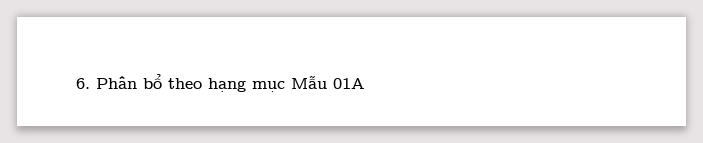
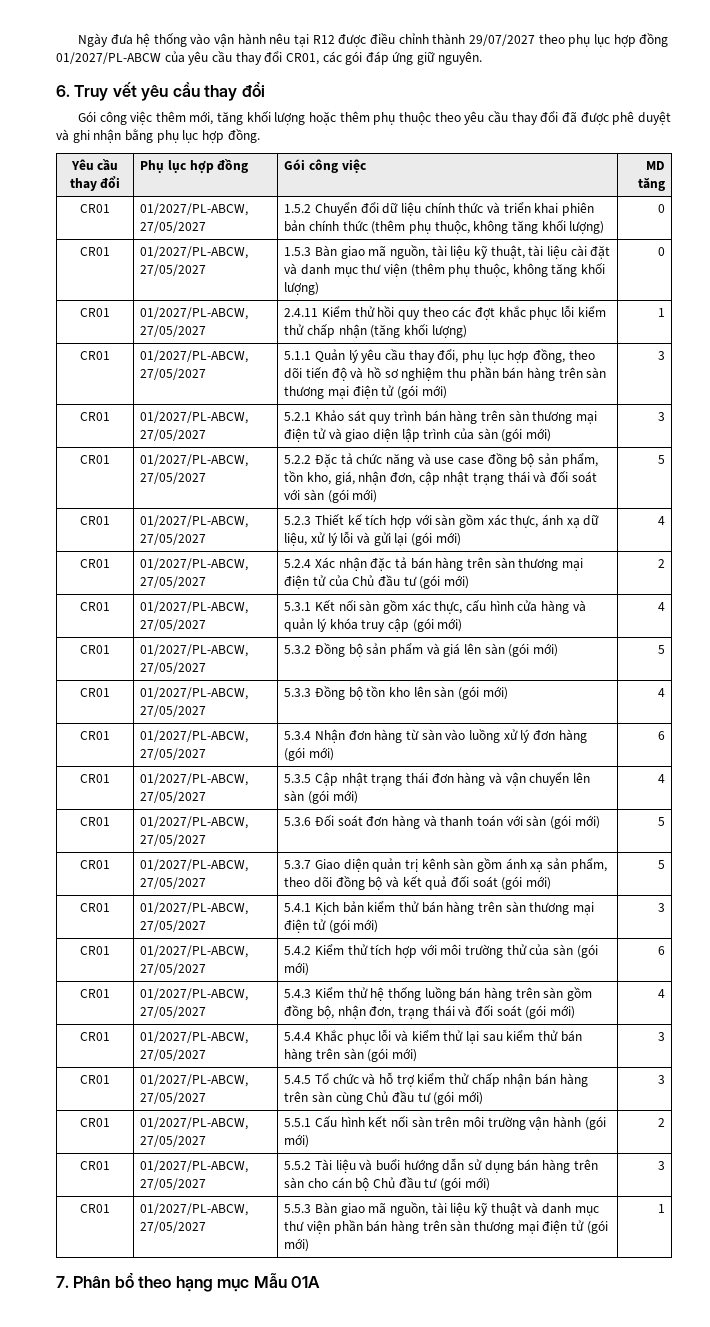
- 6. Phân bổ theo hạng mục Mẫu 01A
+ Ngày đưa hệ thống vào vận hành nêu tại R12 được điều chỉnh thành 29/07/2027 theo phụ lục hợp đồng 01/2027/PL-ABCW của yêu cầu thay đổi CR01, các gói đáp ứng giữ nguyên.
+ 6. Truy vết yêu cầu thay đổi
+ Gói công việc thêm mới, tăng khối lượng hoặc thêm phụ thuộc theo yêu cầu thay đổi đã được phê duyệt và ghi nhận bằng phụ lục hợp đồng.
+ Yêu cầu thay đổi | Phụ lục hợp đồng | Gói công việc | MD tăng
+ CR01 | 01/2027/PL-ABCW, 27/05/2027 | 1.5.2 Chuyển đổi dữ liệu chính thức và triển khai phiên bản chính thức (thêm phụ thuộc, không tăng khối lượng) | 0
+ CR01 | 01/2027/PL-ABCW, 27/05/2027 | 1.5.3 Bàn giao mã nguồn, tài liệu kỹ thuật, tài liệu cài đặt và danh mục thư viện (thêm phụ thuộc, không tăng khối lượng) | 0
+ CR01 | 01/2027/PL-ABCW, 27/05/2027 | 2.4.11 Kiểm thử hồi quy theo các đợt khắc phục lỗi kiểm thử chấp nhận (tăng khối lượng) | 1
+ CR01 | 01/2027/PL-ABCW, 27/05/2027 | 5.1.1 Quản lý yêu cầu thay đổi, phụ lục hợp đồng, theo dõi tiến độ và hồ sơ nghiệm thu phần bán hàng trên sàn thương mại điện tử (gói mới) | 3
+ CR01 | 01/2027/PL-ABCW, 27/05/2027 | 5.2.1 Khảo sát quy trình bán hàng trên sàn thương mại điện tử và giao diện lập trình của sàn (gói mới) | 3
+ CR01 | 01/2027/PL-ABCW, 27/05/2027 | 5.2.2 Đặc tả chức năng và use case đồng bộ sản phẩm, tồn kho, giá, nhận đơn, cập nhật trạng thái và đối soát với sàn (gói mới) | 5
+ CR01 | 01/2027/PL-ABCW, 27/05/2027 | 5.2.3 Thiết kế tích hợp với sàn gồm xác thực, ánh xạ dữ liệu, xử lý lỗi và gửi lại (gói mới) | 4
+ CR01 | 01/2027/PL-ABCW, 27/05/2027 | 5.2.4 Xác nhận đặc tả bán hàng trên sàn thương mại điện tử của Chủ đầu tư (gói mới) | 2
+ CR01 | 01/2027/PL-ABCW, 27/05/2027 | 5.3.1 Kết nối sàn gồm xác thực, cấu hình cửa hàng và quản lý khóa truy cập (gói mới) | 4
+ CR01 | 01/2027/PL-ABCW, 27/05/2027 | 5.3.2 Đồng bộ sản phẩm và giá lên sàn (gói mới) | 5
+ CR01 | 01/2027/PL-ABCW, 27/05/2027 | 5.3.3 Đồng bộ tồn kho lên sàn (gói mới) | 4
+ CR01 | 01/2027/PL-ABCW, 27/05/2027 | 5.3.4 Nhận đơn hàng từ sàn vào luồng xử lý đơn hàng (gói mới) | 6
+ CR01 | 01/2027/PL-ABCW, 27/05/2027 | 5.3.5 Cập nhật trạng thái đơn hàng và vận chuyển lên sàn (gói mới) | 4
+ CR01 | 01/2027/PL-ABCW, 27/05/2027 | 5.3.6 Đối soát đơn hàng và thanh toán với sàn (gói mới) | 5
+ CR01 | 01/2027/PL-ABCW, 27/05/2027 | 5.3.7 Giao diện quản trị kênh sàn gồm ánh xạ sản phẩm, theo dõi đồng bộ và kết quả đối soát (gói mới) | 5
+ CR01 | 01/2027/PL-ABCW, 27/05/2027 | 5.4.1 Kịch bản kiểm thử bán hàng trên sàn thương mại điện tử (gói mới) | 3
+ CR01 | 01/2027/PL-ABCW, 27/05/2027 | 5.4.2 Kiểm thử tích hợp với môi trường thử của sàn (gói mới) | 6
+ CR01 | 01/2027/PL-ABCW, 27/05/2027 | 5.4.3 Kiểm thử hệ thống luồng bán hàng trên sàn gồm đồng bộ, nhận đơn, trạng thái và đối soát (gói mới) | 4
+ CR01 | 01/2027/PL-ABCW, 27/05/2027 | 5.4.4 Khắc phục lỗi và kiểm thử lại sau kiểm thử bán hàng trên sàn (gói mới) | 3
+ CR01 | 01/2027/PL-ABCW, 27/05/2027 | 5.4.5 Tổ chức và hỗ trợ kiểm thử chấp nhận bán hàng trên sàn cùng Chủ đầu tư (gói mới) | 3
+ CR01 | 01/2027/PL-ABCW, 27/05/2027 | 5.5.1 Cấu hình kết nối sàn trên môi trường vận hành (gói mới) | 2
+ CR01 | 01/2027/PL-ABCW, 27/05/2027 | 5.5.2 Tài liệu và buổi hướng dẫn sử dụng bán hàng trên sàn cho cán bộ Chủ đầu tư (gói mới) | 3
+ CR01 | 01/2027/PL-ABCW, 27/05/2027 | 5.5.3 Bàn giao mã nguồn, tài liệu kỹ thuật và danh mục thư viện phần bán hàng trên sàn thương mại điện tử (gói mới) | 1
+ 7. Phân bổ theo hạng mục Mẫu 01A

